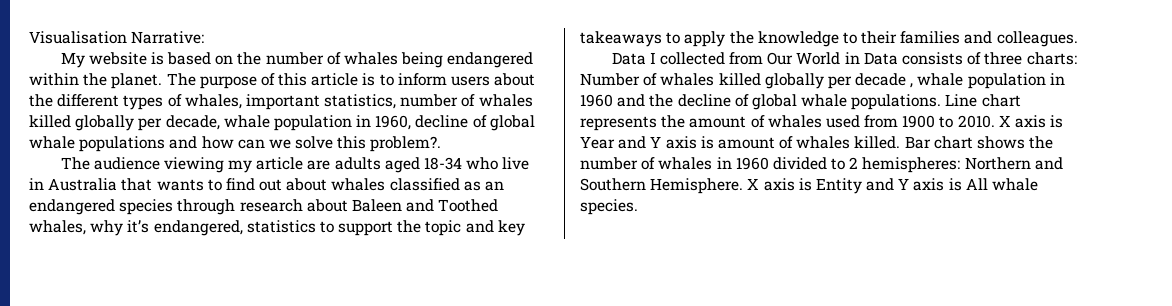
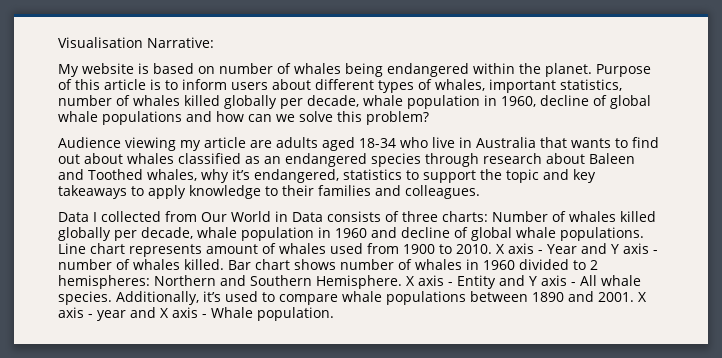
- My website is based on the number of whales being endangered within the planet.
+ My website is based on number of whales being endangered within the planet.
- The purpose of this article is to inform users about the different types of whales, important statistics, number of whales killed globally per decade, whale population in 1960, decline of global whale populations and how can we solve this problem?.
- The audience viewing my article are adults aged 18-34 who live in Australia that wants to find out about whales classified as an endangered species through research about Baleen and Toothed whales, why it’s endangered, statistics to support the topic and key takeaways to apply the knowledge to their families and colleagues.
+ Purpose of this article is to inform users about different types of whales, important statistics, number of whales killed globally per decade, whale population in 1960, decline of global whale populations and how can we solve this problem?
+ Audience viewing my article are adults aged 18-34 who live in Australia that wants to find out about whales classified as an endangered species through research about Baleen and Toothed whales, why it’s endangered, statistics to support the topic and key takeaways to apply knowledge to their families and colleagues.
- Data I collected from Our World in Data consists of three charts: Number of whales killed globally per decade , whale population in 1960 and the decline of global whale populations.
+ Data I collected from Our World in Data consists of three charts: Number of whales killed globally per decade, whale population in 1960 and decline of global whale populations.
- Line chart represents the amount of whales used from 1900 to 2010.
+ Line chart represents amount of whales used from 1900 to 2010.
- X axis is Year and Y axis is amount of whales killed.
+ X axis - Year and Y axis - number of whales killed.
- Bar chart shows the number of whales in 1960 divided to 2 hemispheres: Northern and Southern Hemisphere.
+ Bar chart shows number of whales in 1960 divided to 2 hemispheres: Northern and Southern Hemisphere.
- X axis is Entity and Y axis is All whale species.
+ X axis - Entity and Y axis - All whale species.
+ Additionally, it’s used to compare whale populations between 1890 and 2001. X axis - year and X axis - Whale population.

